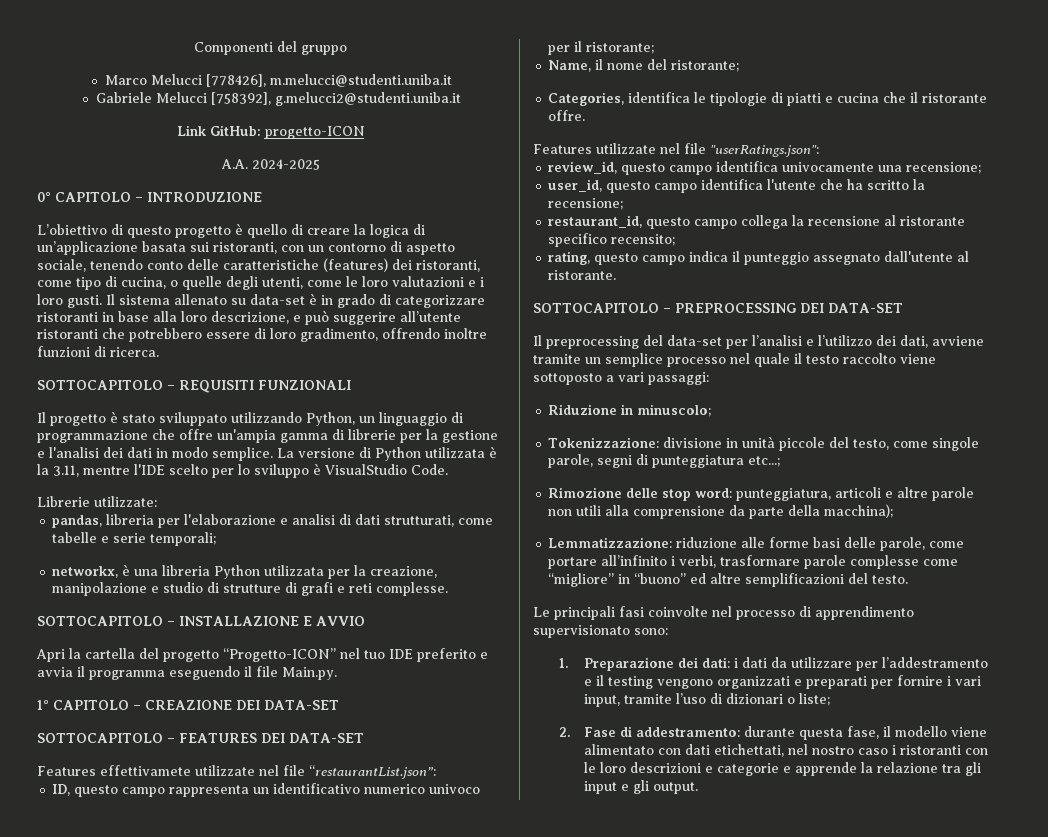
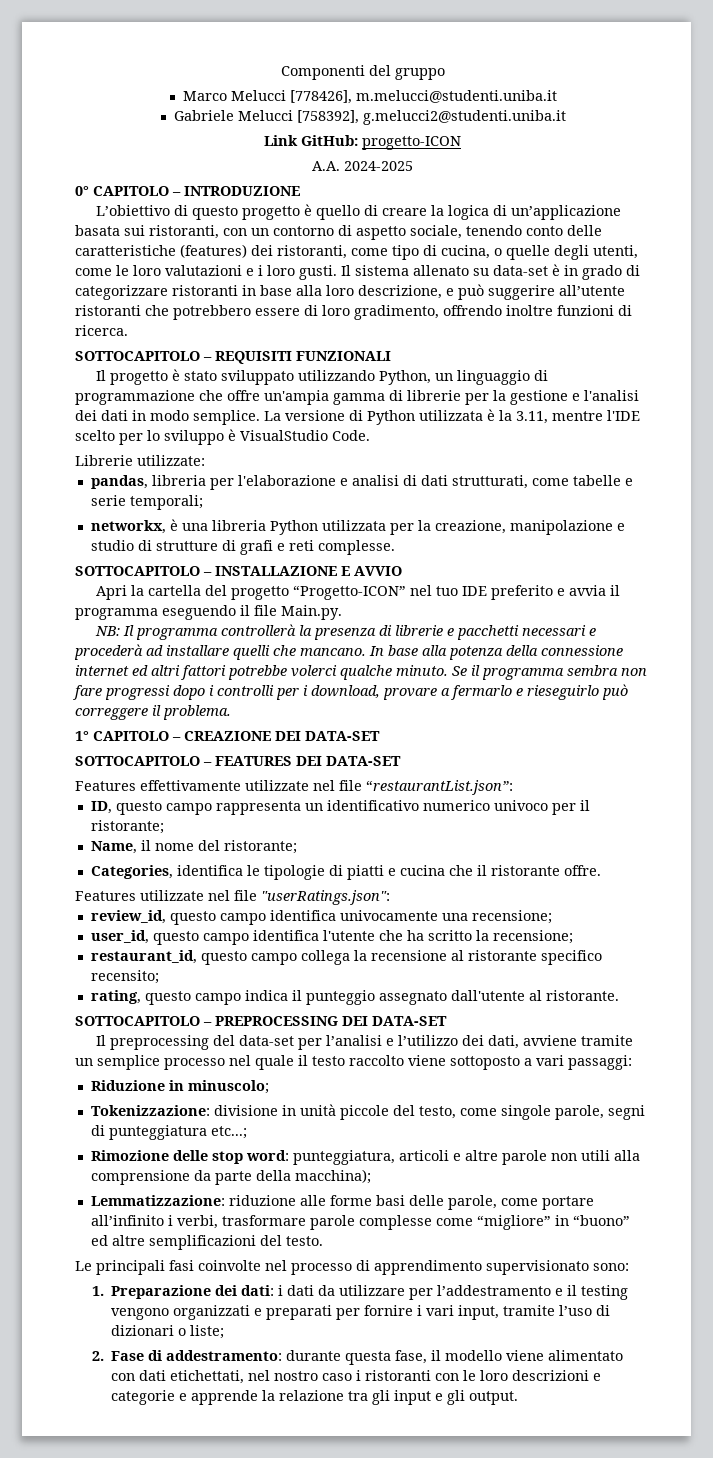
+ NB: Il programma controllerà la presenza di librerie e pacchetti necessari e procederà ad installare quelli che mancano. In base alla potenza della connessione internet ed altri fattori potrebbe volerci qualche minuto. Se il programma sembra non fare progressi dopo i controlli per i download, provare a fermarlo e rieseguirlo può correggere il problema.
- Features effettivamete utilizzate nel file “restaurantList.json”:
+ Features effettivamente utilizzate nel file “restaurantList.json”:

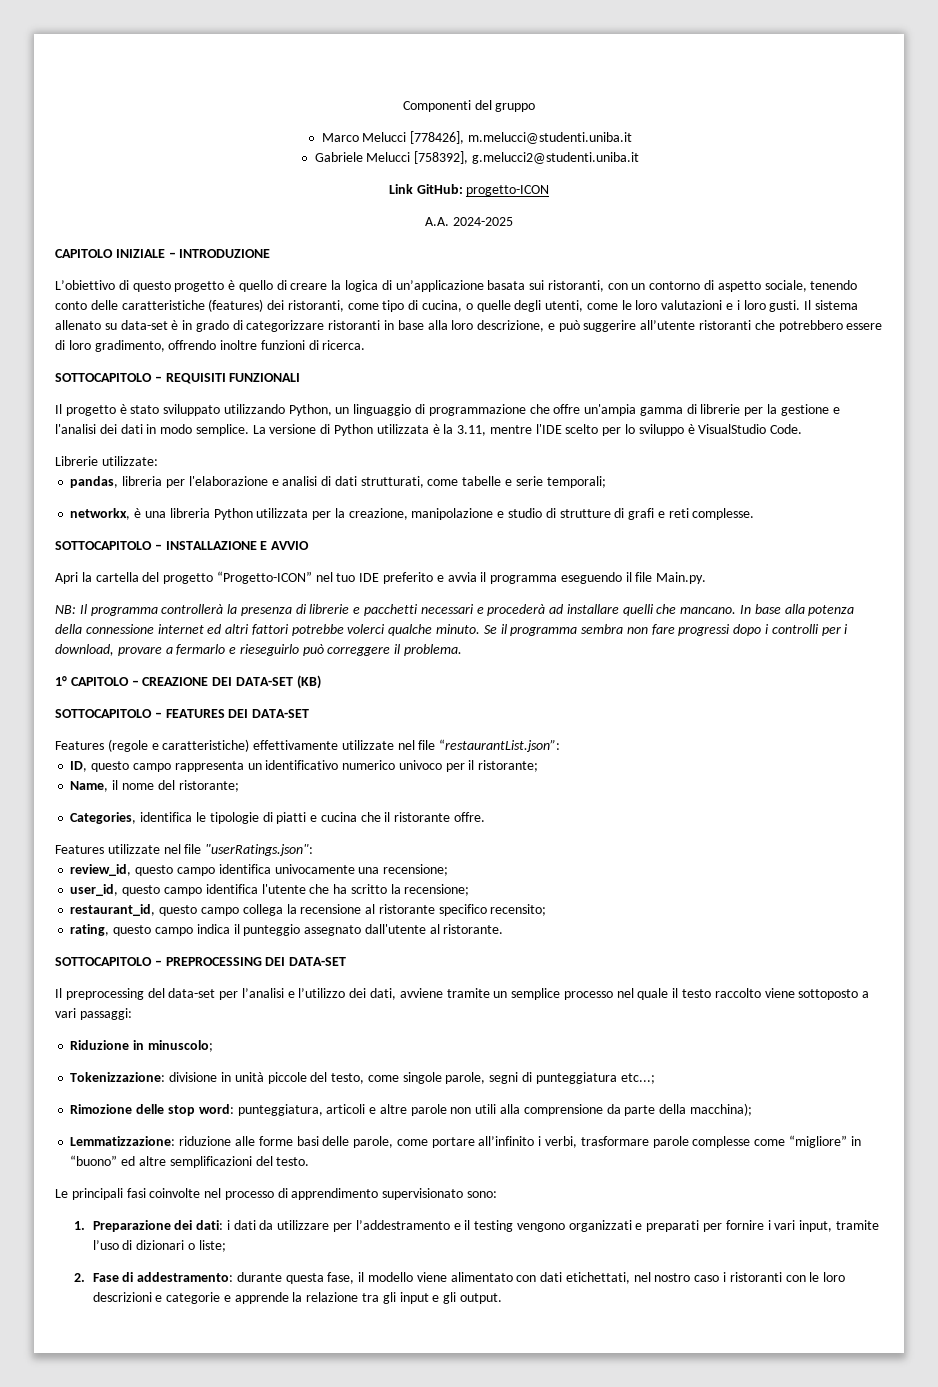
- 0° CAPITOLO – INTRODUZIONE
+ CAPITOLO INIZIALE – INTRODUZIONE
- 1° CAPITOLO – CREAZIONE DEI DATA-SET
+ 1° CAPITOLO – CREAZIONE DEI DATA-SET (KB)
- Features effettivamente utilizzate nel file “restaurantList.json”:
+ Features (regole e caratteristiche) effettivamente utilizzate nel file “restaurantList.json”:

